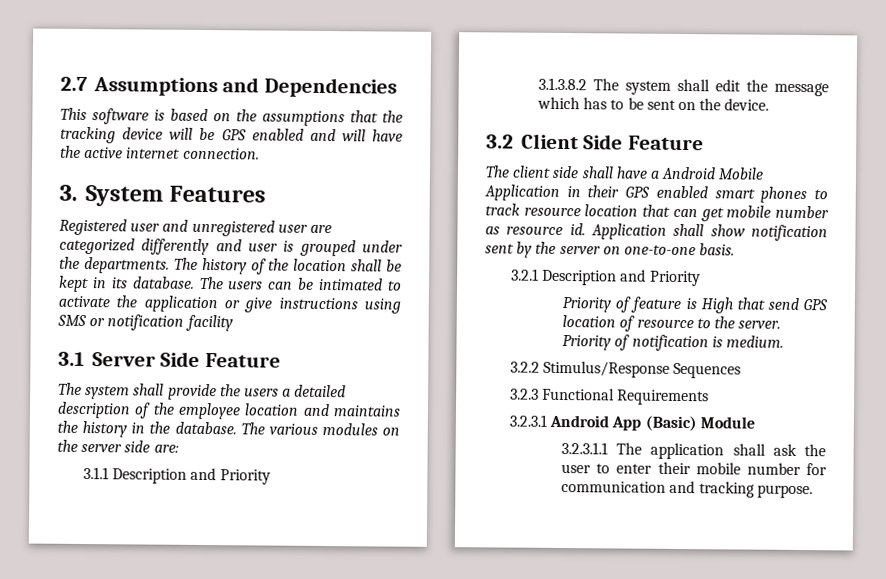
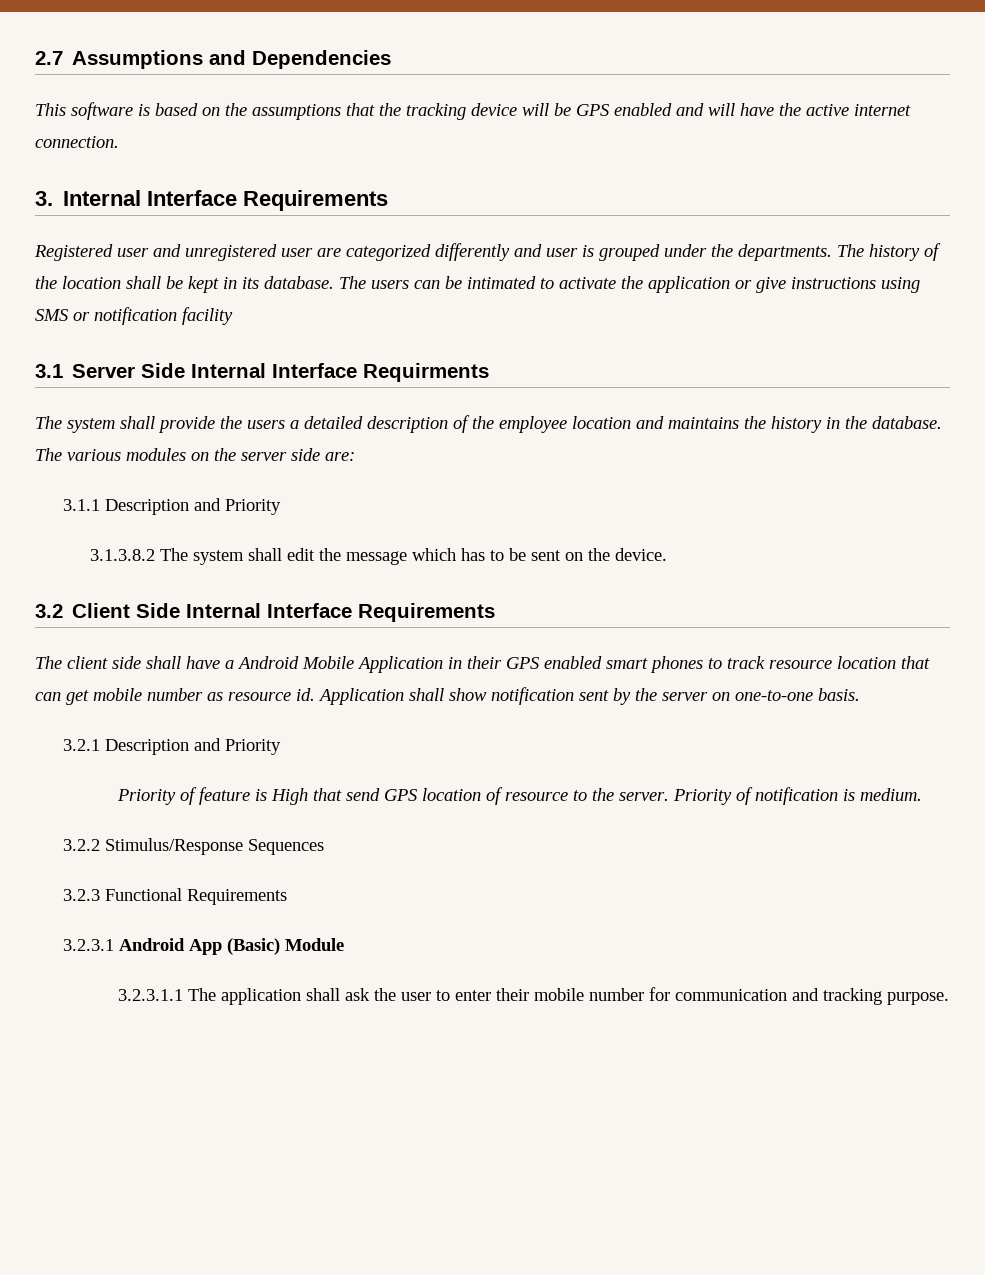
- 3. System Features
+ 3. Internal Interface Requirements
- 3.1 Server Side Feature
+ 3.1 Server Side Internal Interface Requirments
- 3.2 Client Side Feature
+ 3.2 Client Side Internal Interface Requirements

